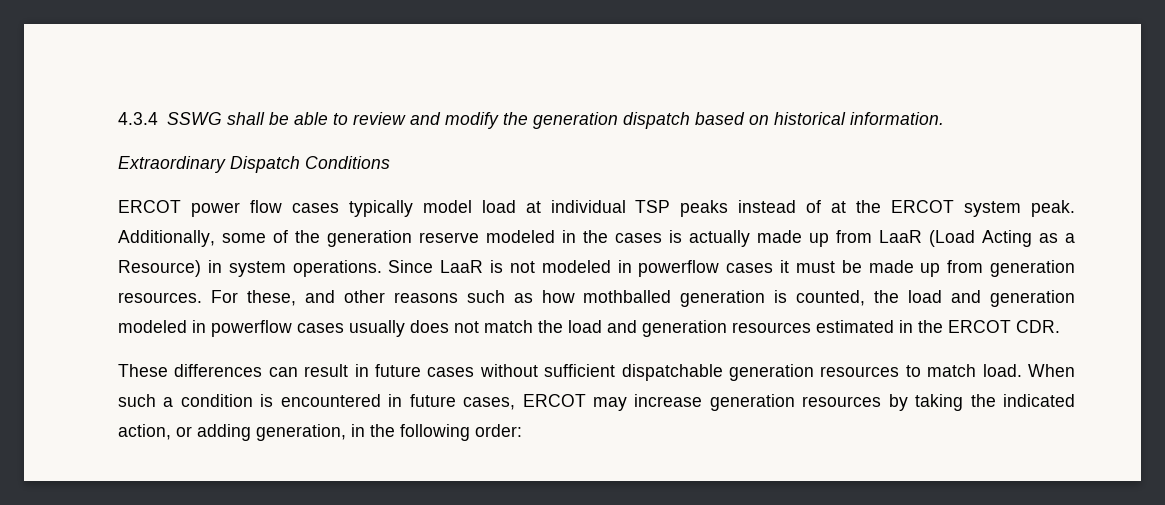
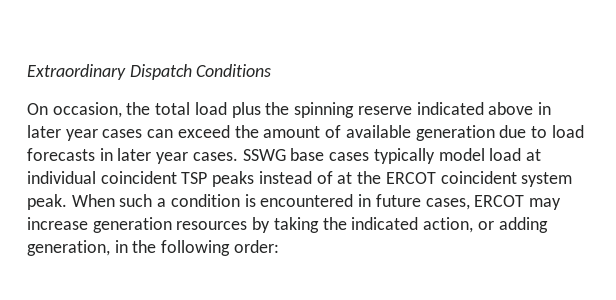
- 4.3.4 SSWG shall be able to review and modify the generation dispatch based on historical information.
  Extraordinary Dispatch Conditions
- ERCOT power flow cases typically model load at individual TSP peaks instead of at the ERCOT system peak.
+ On occasion, the total load plus the spinning reserve indicated above in later year cases can exceed the amount of available generation due to load forecasts in later year cases. SSWG base cases typically model load at individual coincident TSP peaks instead of at the ERCOT coincident system peak.
- Additionally, some of the generation reserve modeled in the cases is actually made up from LaaR (Load Acting as a Resource) in system operations. Since LaaR is not modeled in powerflow cases it must be made up from generation resources. For these, and other reasons such as how mothballed generation is counted, the load and generation modeled in powerflow cases usually does not match the load and generation resources estimated in the ERCOT CDR.
- These differences can result in future cases without sufficient dispatchable generation resources to match load.

